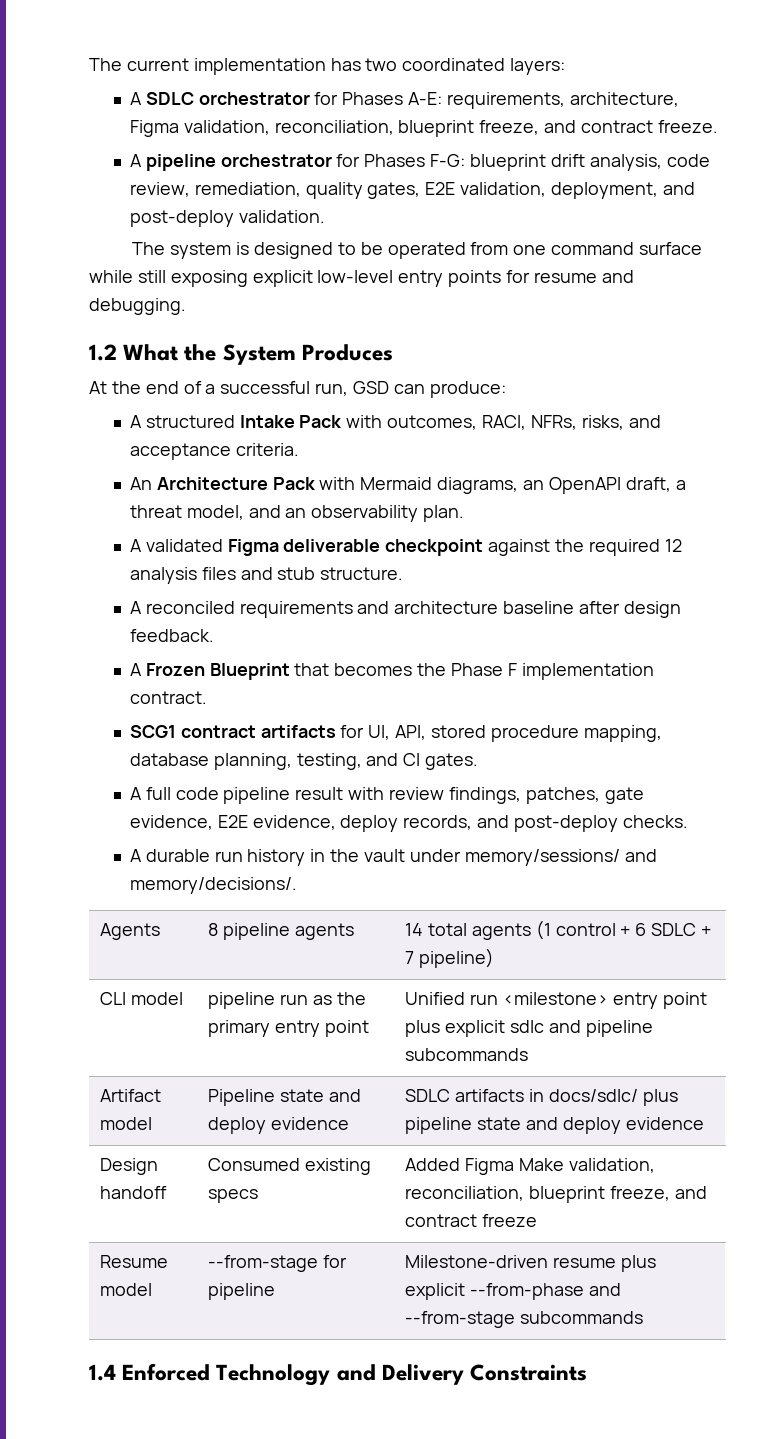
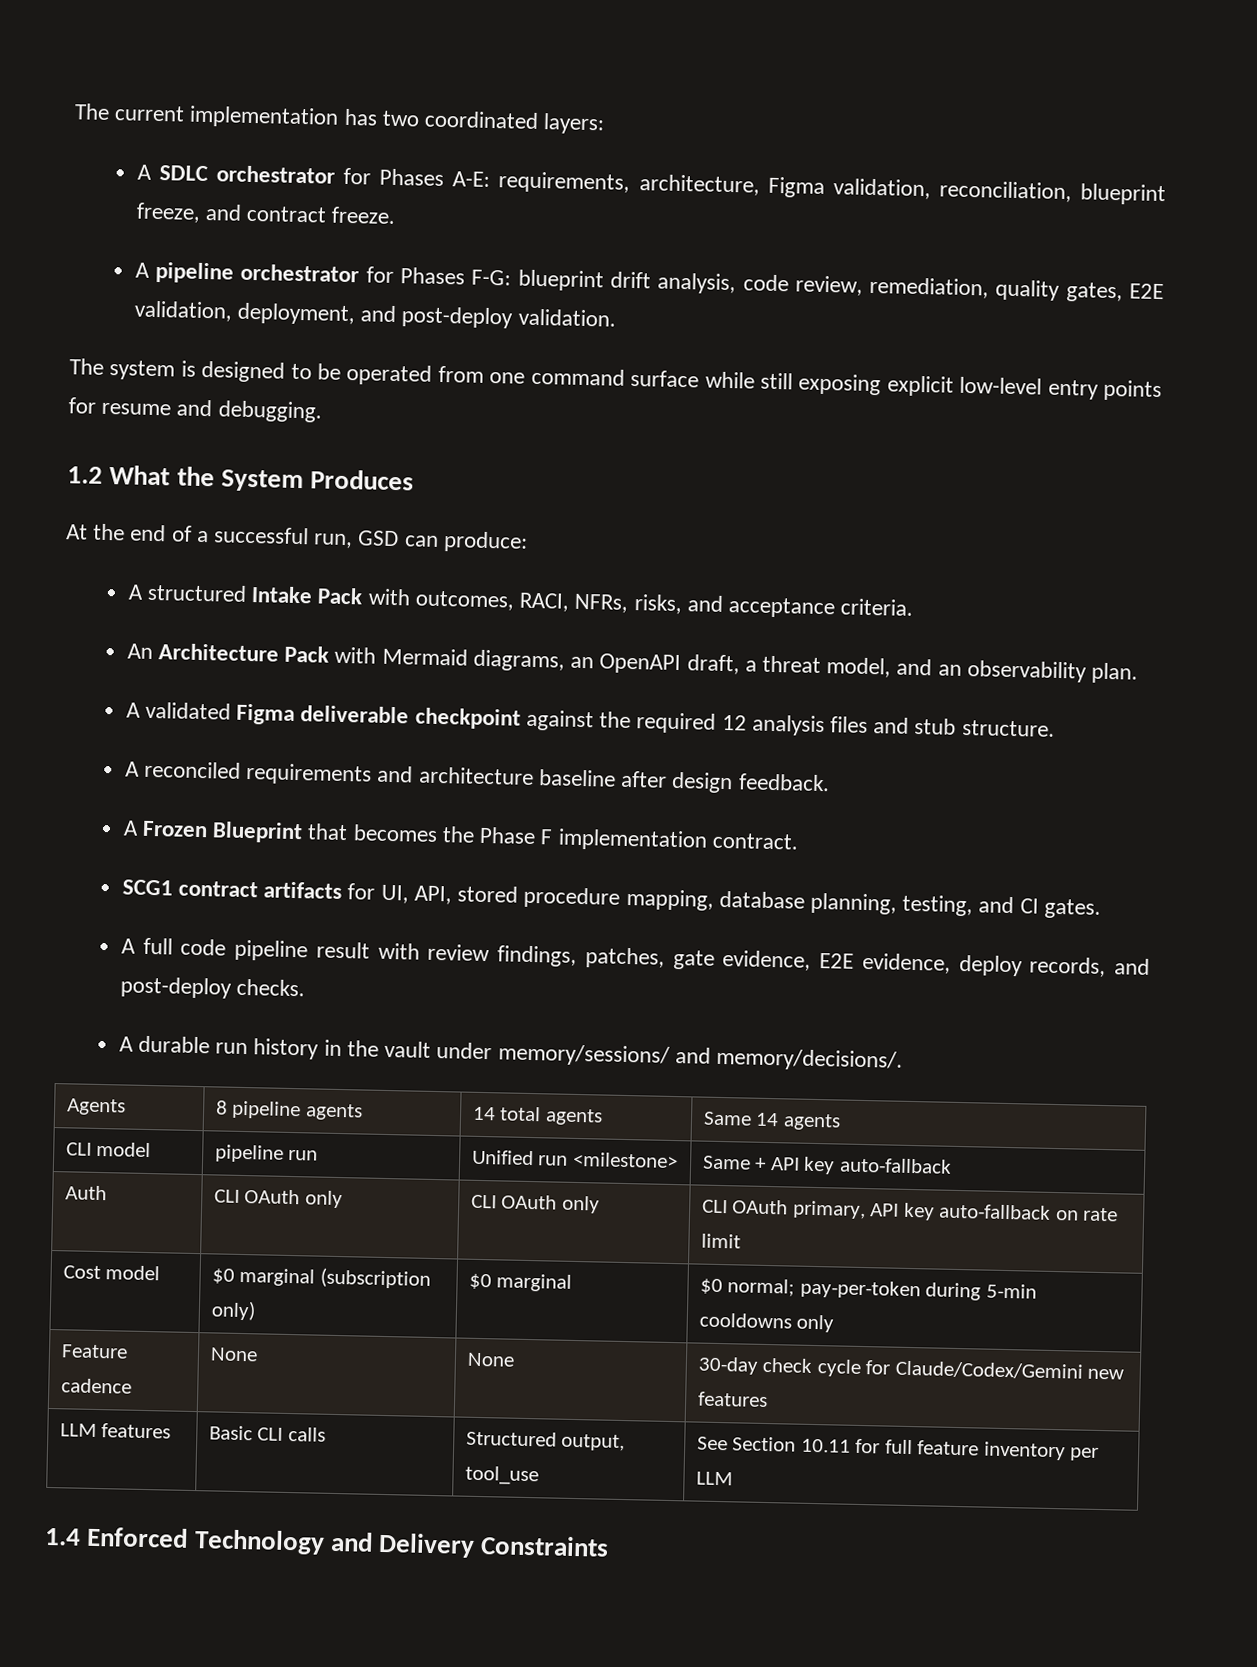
- Agents | 8 pipeline agents | 14 total agents (1 control + 6 SDLC + 7 pipeline)
- CLI model | pipeline run as the primary entry point | Unified run <milestone> entry point plus explicit sdlc and pipeline subcommands
- Artifact model | Pipeline state and deploy evidence | SDLC artifacts in docs/sdlc/ plus pipeline state and deploy evidence
- Design handoff | Consumed existing specs | Added Figma Make validation, reconciliation, blueprint freeze, and contract freeze
- Resume model | --from-stage for pipeline | Milestone-driven resume plus explicit --from-phase and --from-stage subcommands
+ Agents | 8 pipeline agents | 14 total agents | Same 14 agents
+ CLI model | pipeline run | Unified run <milestone> | Same + API key auto-fallback
+ Auth | CLI OAuth only | CLI OAuth only | CLI OAuth primary, API key auto-fallback on rate limit
+ Cost model | $0 marginal (subscription only) | $0 marginal | $0 normal; pay-per-token during 5-min cooldowns only
+ Feature cadence | None | None | 30-day check cycle for Claude/Codex/Gemini new features
+ LLM features | Basic CLI calls | Structured output, tool_use | See Section 10.11 for full feature inventory per LLM

